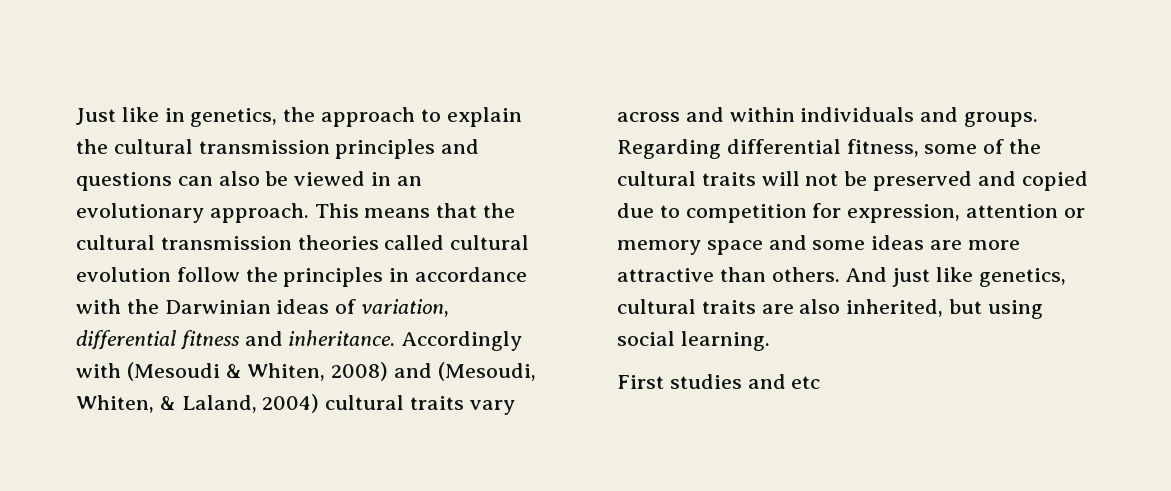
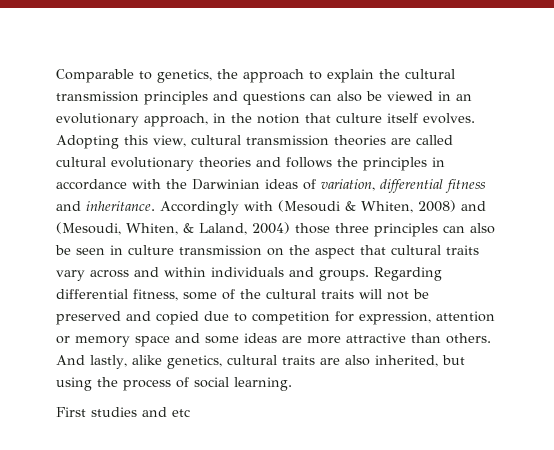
- Just like in genetics, the approach to explain the cultural transmission principles and questions can also be viewed in an evolutionary approach. This means that the cultural transmission theories called cultural evolution follow the principles in accordance with the Darwinian ideas of variation, differential fitness and inheritance.
+ Comparable to genetics, the approach to explain the cultural transmission principles and questions can also be viewed in an evolutionary approach, in the notion that culture itself evolves. Adopting this view, cultural transmission theories are called cultural evolutionary theories and follows the principles in accordance with the Darwinian ideas of variation, differential fitness and inheritance.
- Accordingly with (Mesoudi & Whiten, 2008) and (Mesoudi, Whiten, & Laland, 2004) cultural traits vary across and within individuals and groups.
+ Accordingly with (Mesoudi & Whiten, 2008) and (Mesoudi, Whiten, & Laland, 2004) those three principles can also be seen in culture transmission on the aspect that cultural traits vary across and within individuals and groups.
- And just like genetics, cultural traits are also inherited, but using social learning.
+ And lastly, alike genetics, cultural traits are also inherited, but using the process of social learning.

